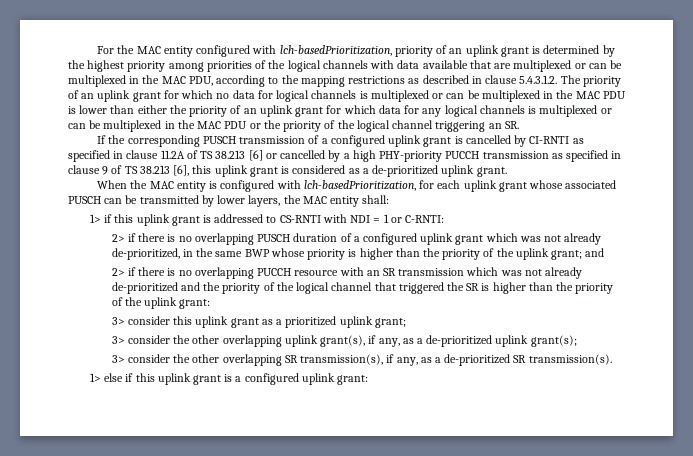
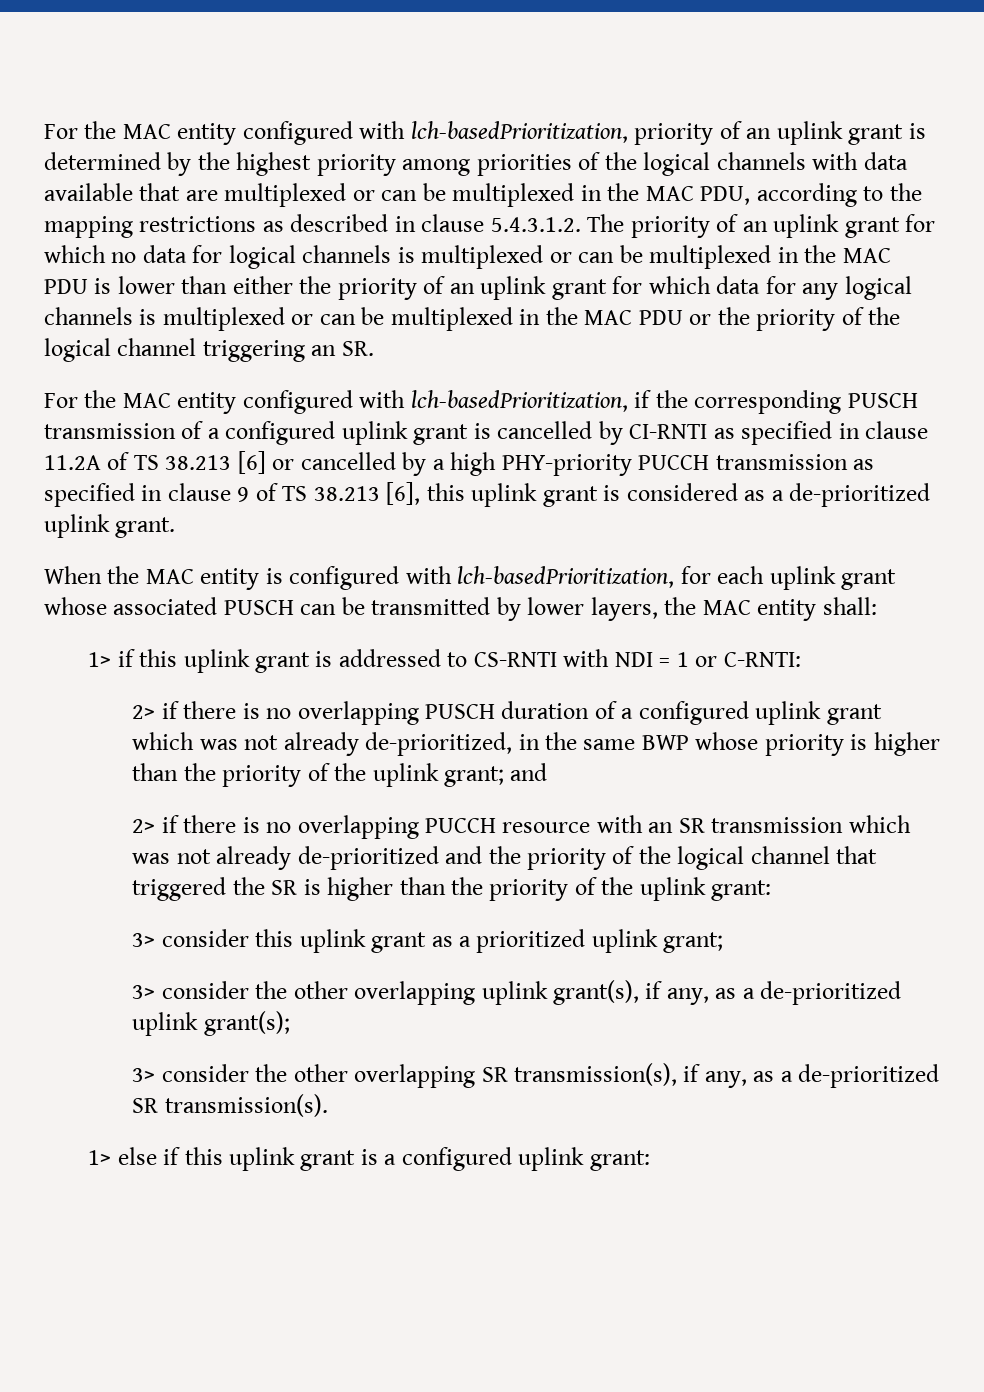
- If the corresponding PUSCH transmission of a configured uplink grant is cancelled by CI-RNTI as specified in clause 11.2A of TS 38.213 [6] or cancelled by a high PHY-priority PUCCH transmission as specified in clause 9 of TS 38.213 [6], this uplink grant is considered as a de-prioritized uplink grant.
+ For the MAC entity configured with lch-basedPrioritization, if the corresponding PUSCH transmission of a configured uplink grant is cancelled by CI-RNTI as specified in clause 11.2A of TS 38.213 [6] or cancelled by a high PHY-priority PUCCH transmission as specified in clause 9 of TS 38.213 [6], this uplink grant is considered as a de-prioritized uplink grant.

